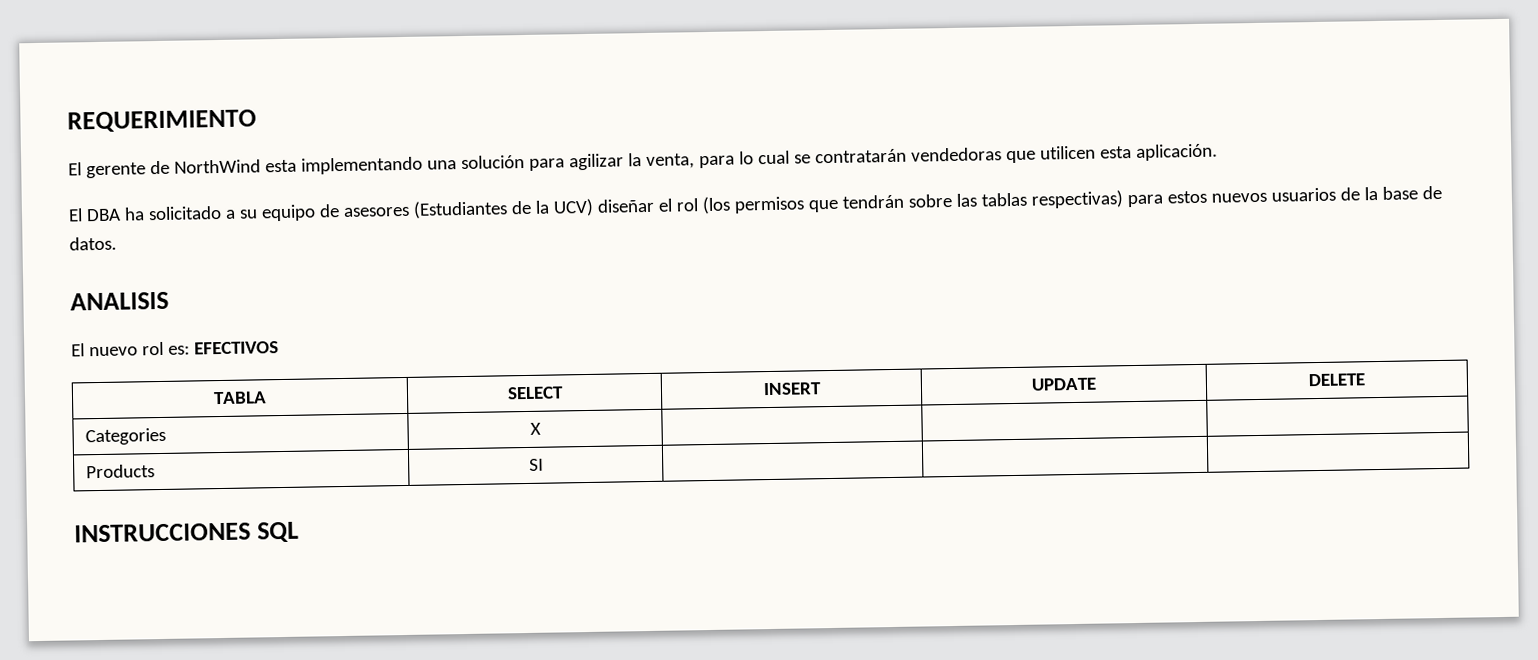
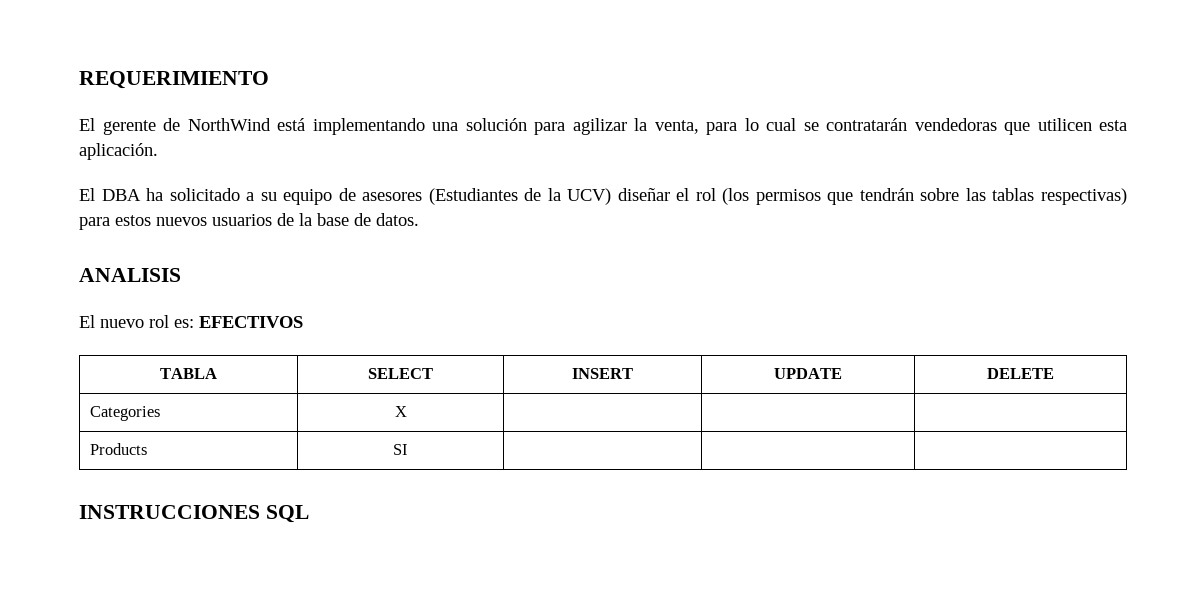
- El gerente de NorthWind esta implementando una solución para agilizar la venta, para lo cual se contratarán vendedoras que utilicen esta aplicación.
+ El gerente de NorthWind está implementando una solución para agilizar la venta, para lo cual se contratarán vendedoras que utilicen esta aplicación.

